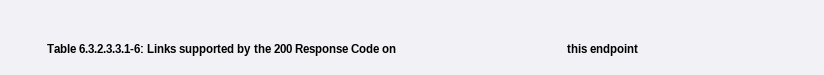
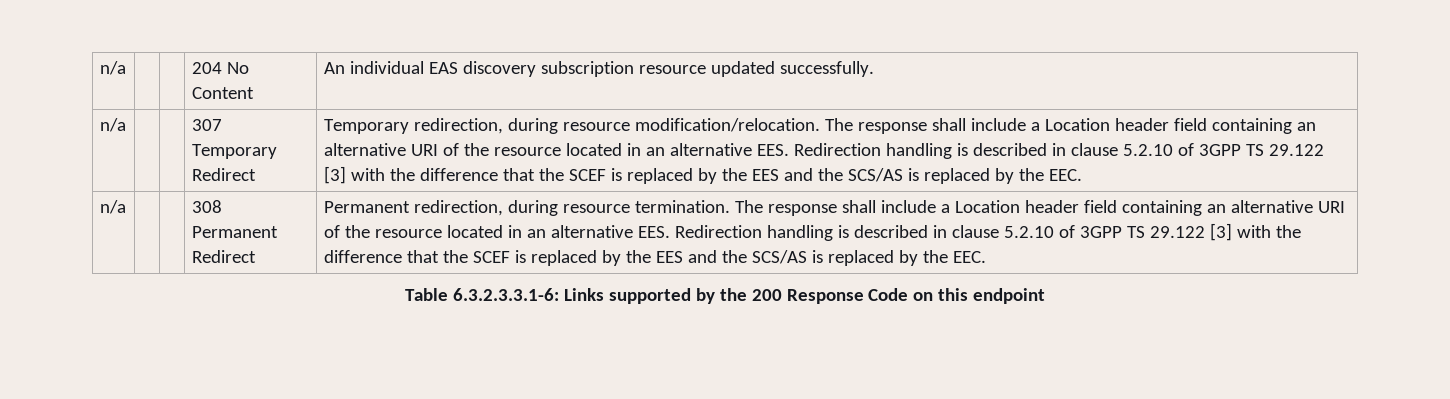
+ n/a | | | 204 No Content | An individual EAS discovery subscription resource updated successfully.
+ n/a | | | 307 Temporary Redirect | Temporary redirection, during resource modification/relocation. The response shall include a Location header field containing an alternative URI of the resource located in an alternative EES. Redirection handling is described in clause 5.2.10 of 3GPP TS 29.122 [3] with the difference that the SCEF is replaced by the EES and the SCS/AS is replaced by the EEC.
+ n/a | | | 308 Permanent Redirect | Permanent redirection, during resource termination. The response shall include a Location header field containing an alternative URI of the resource located in an alternative EES. Redirection handling is described in clause 5.2.10 of 3GPP TS 29.122 [3] with the difference that the SCEF is replaced by the EES and the SCS/AS is replaced by the EEC.

